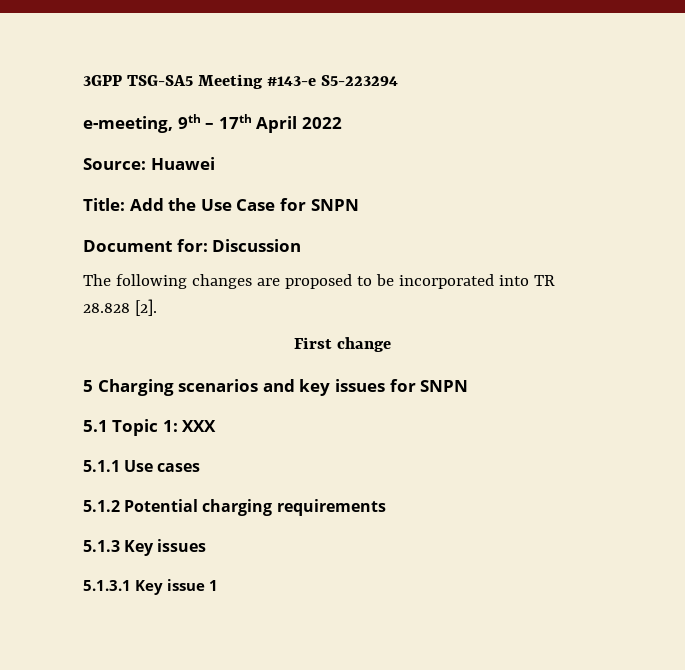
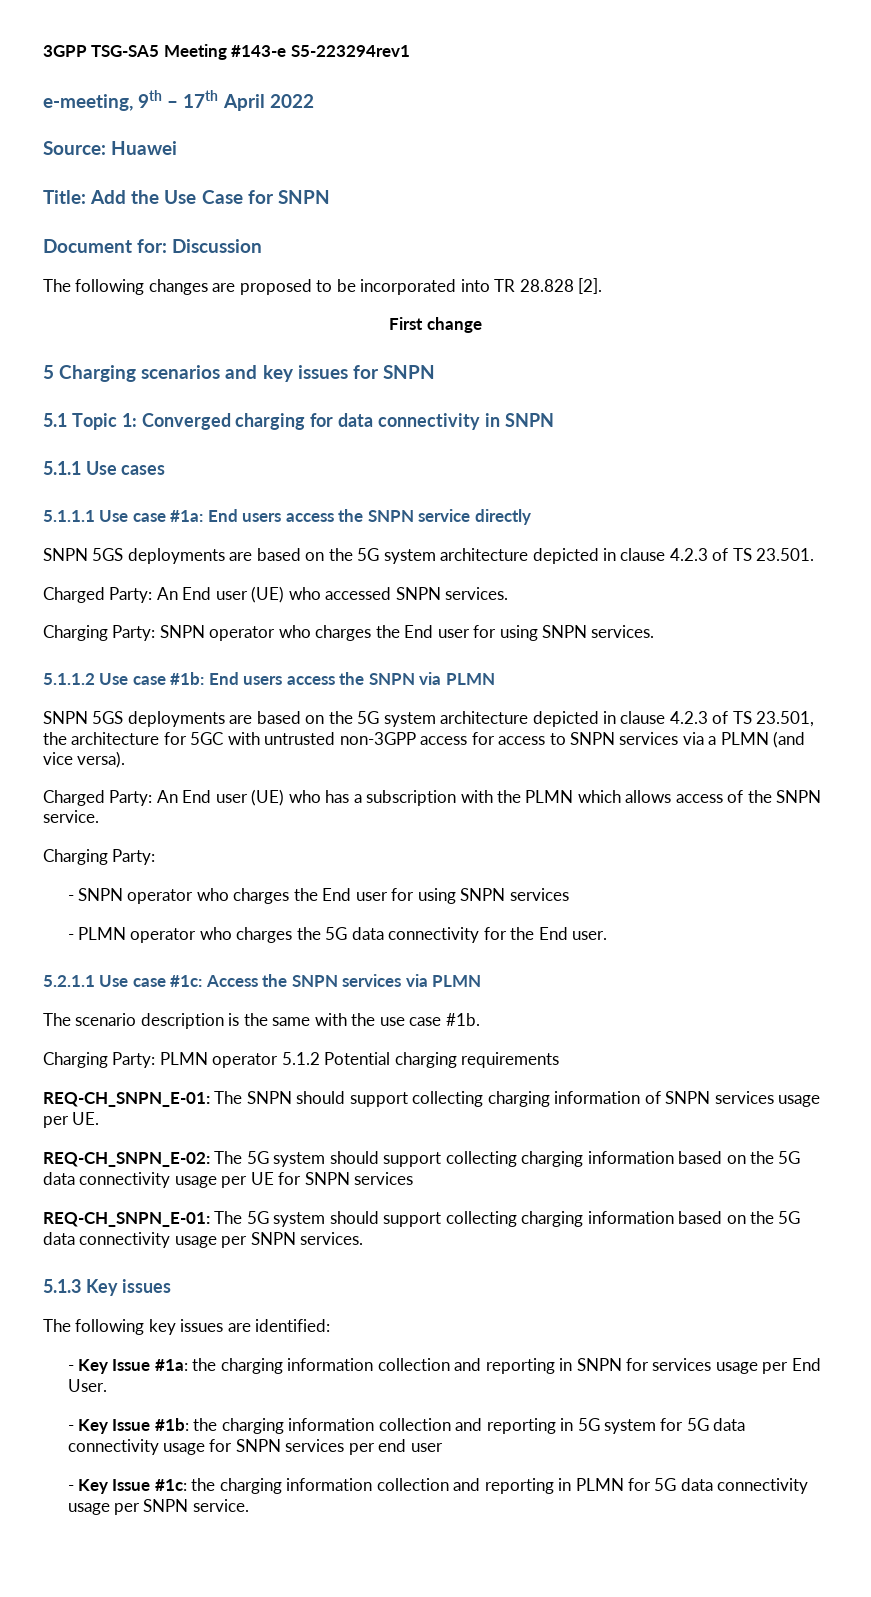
- 3GPP TSG-SA5 Meeting #143-e S5-223294
+ 3GPP TSG-SA5 Meeting #143-e S5-223294rev1
- 5.1 Topic 1: XXX
+ 5.1 Topic 1: Converged charging for data connectivity in SNPN
  5.1.1 Use cases
- 5.1.2 Potential charging requirements
+ 5.1.1.1 Use case #1a: End users access the SNPN service directly
+ SNPN 5GS deployments are based on the 5G system architecture depicted in clause 4.2.3 of TS 23.501.
+ Charged Party: An End user (UE) who accessed SNPN services.
+ Charging Party: SNPN operator who charges the End user for using SNPN services.
+ 5.1.1.2 Use case #1b: End users access the SNPN via PLMN
+ SNPN 5GS deployments are based on the 5G system architecture depicted in clause 4.2.3 of TS 23.501, the architecture for 5GC with untrusted non-3GPP access for access to SNPN services via a PLMN (and vice versa).
+ Charged Party: An End user (UE) who has a subscription with the PLMN which allows access of the SNPN service.
+ Charging Party:
+ - SNPN operator who charges the End user for using SNPN services
+ - PLMN operator who charges the 5G data connectivity for the End user.
+ 5.2.1.1 Use case #1c: Access the SNPN services via PLMN
+ The scenario description is the same with the use case #1b.
+ Charging Party: PLMN operator 5.1.2 Potential charging requirements
+ REQ-CH_SNPN_E-01: The SNPN should support collecting charging information of SNPN services usage per UE.
+ REQ-CH_SNPN_E-02: The 5G system should support collecting charging information based on the 5G data connectivity usage per UE for SNPN services
+ REQ-CH_SNPN_E-01: The 5G system should support collecting charging information based on the 5G data connectivity usage per SNPN services.
  5.1.3 Key issues
- 5.1.3.1 Key issue 1
+ The following key issues are identified:
+ - Key Issue #1a: the charging information collection and reporting in SNPN for services usage per End User.
+ - Key Issue #1b: the charging information collection and reporting in 5G system for 5G data connectivity usage for SNPN services per end user
+ - Key Issue #1c: the charging information collection and reporting in PLMN for 5G data connectivity usage per SNPN service.

